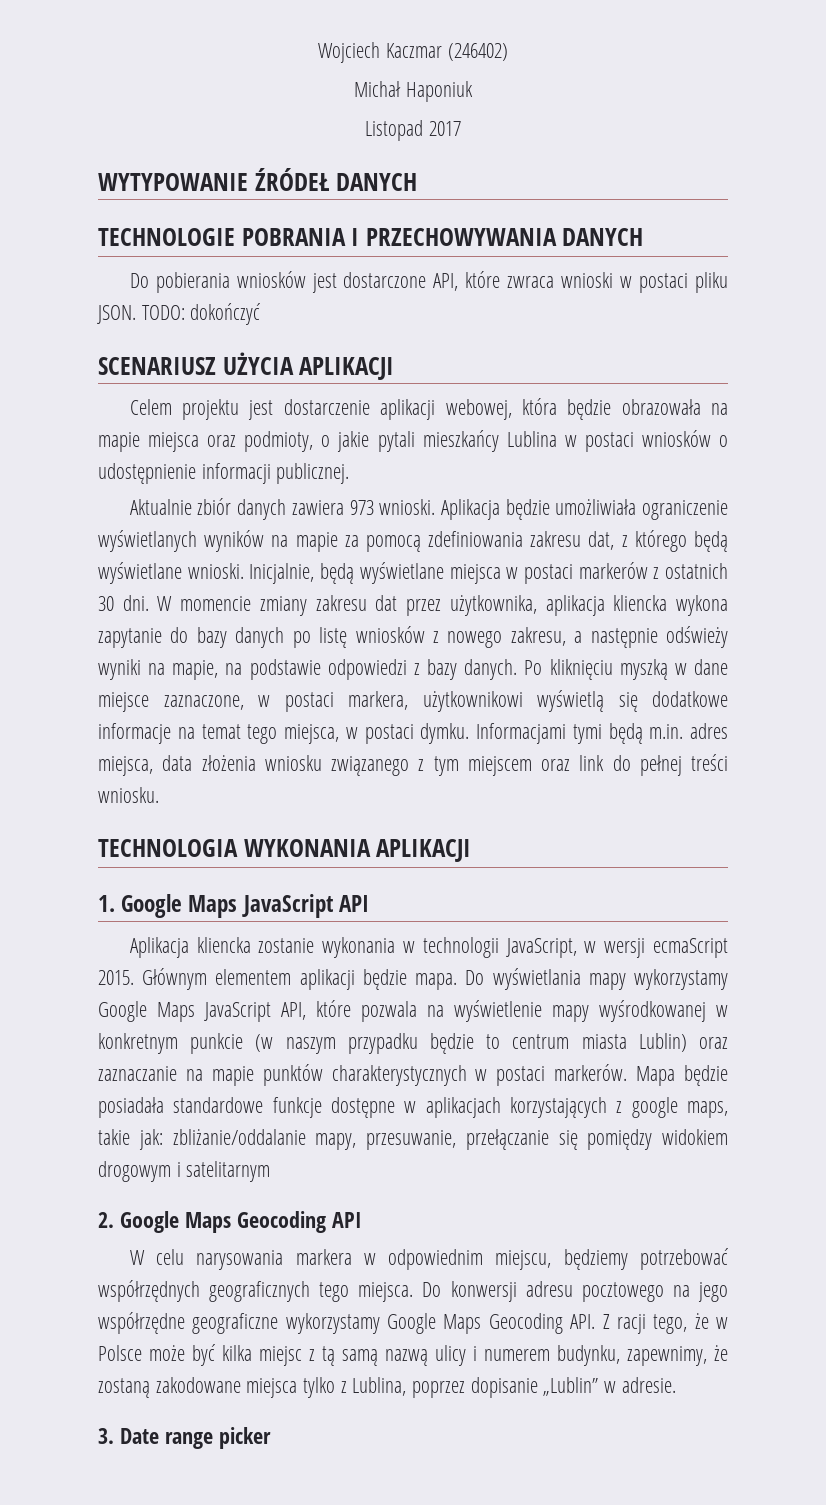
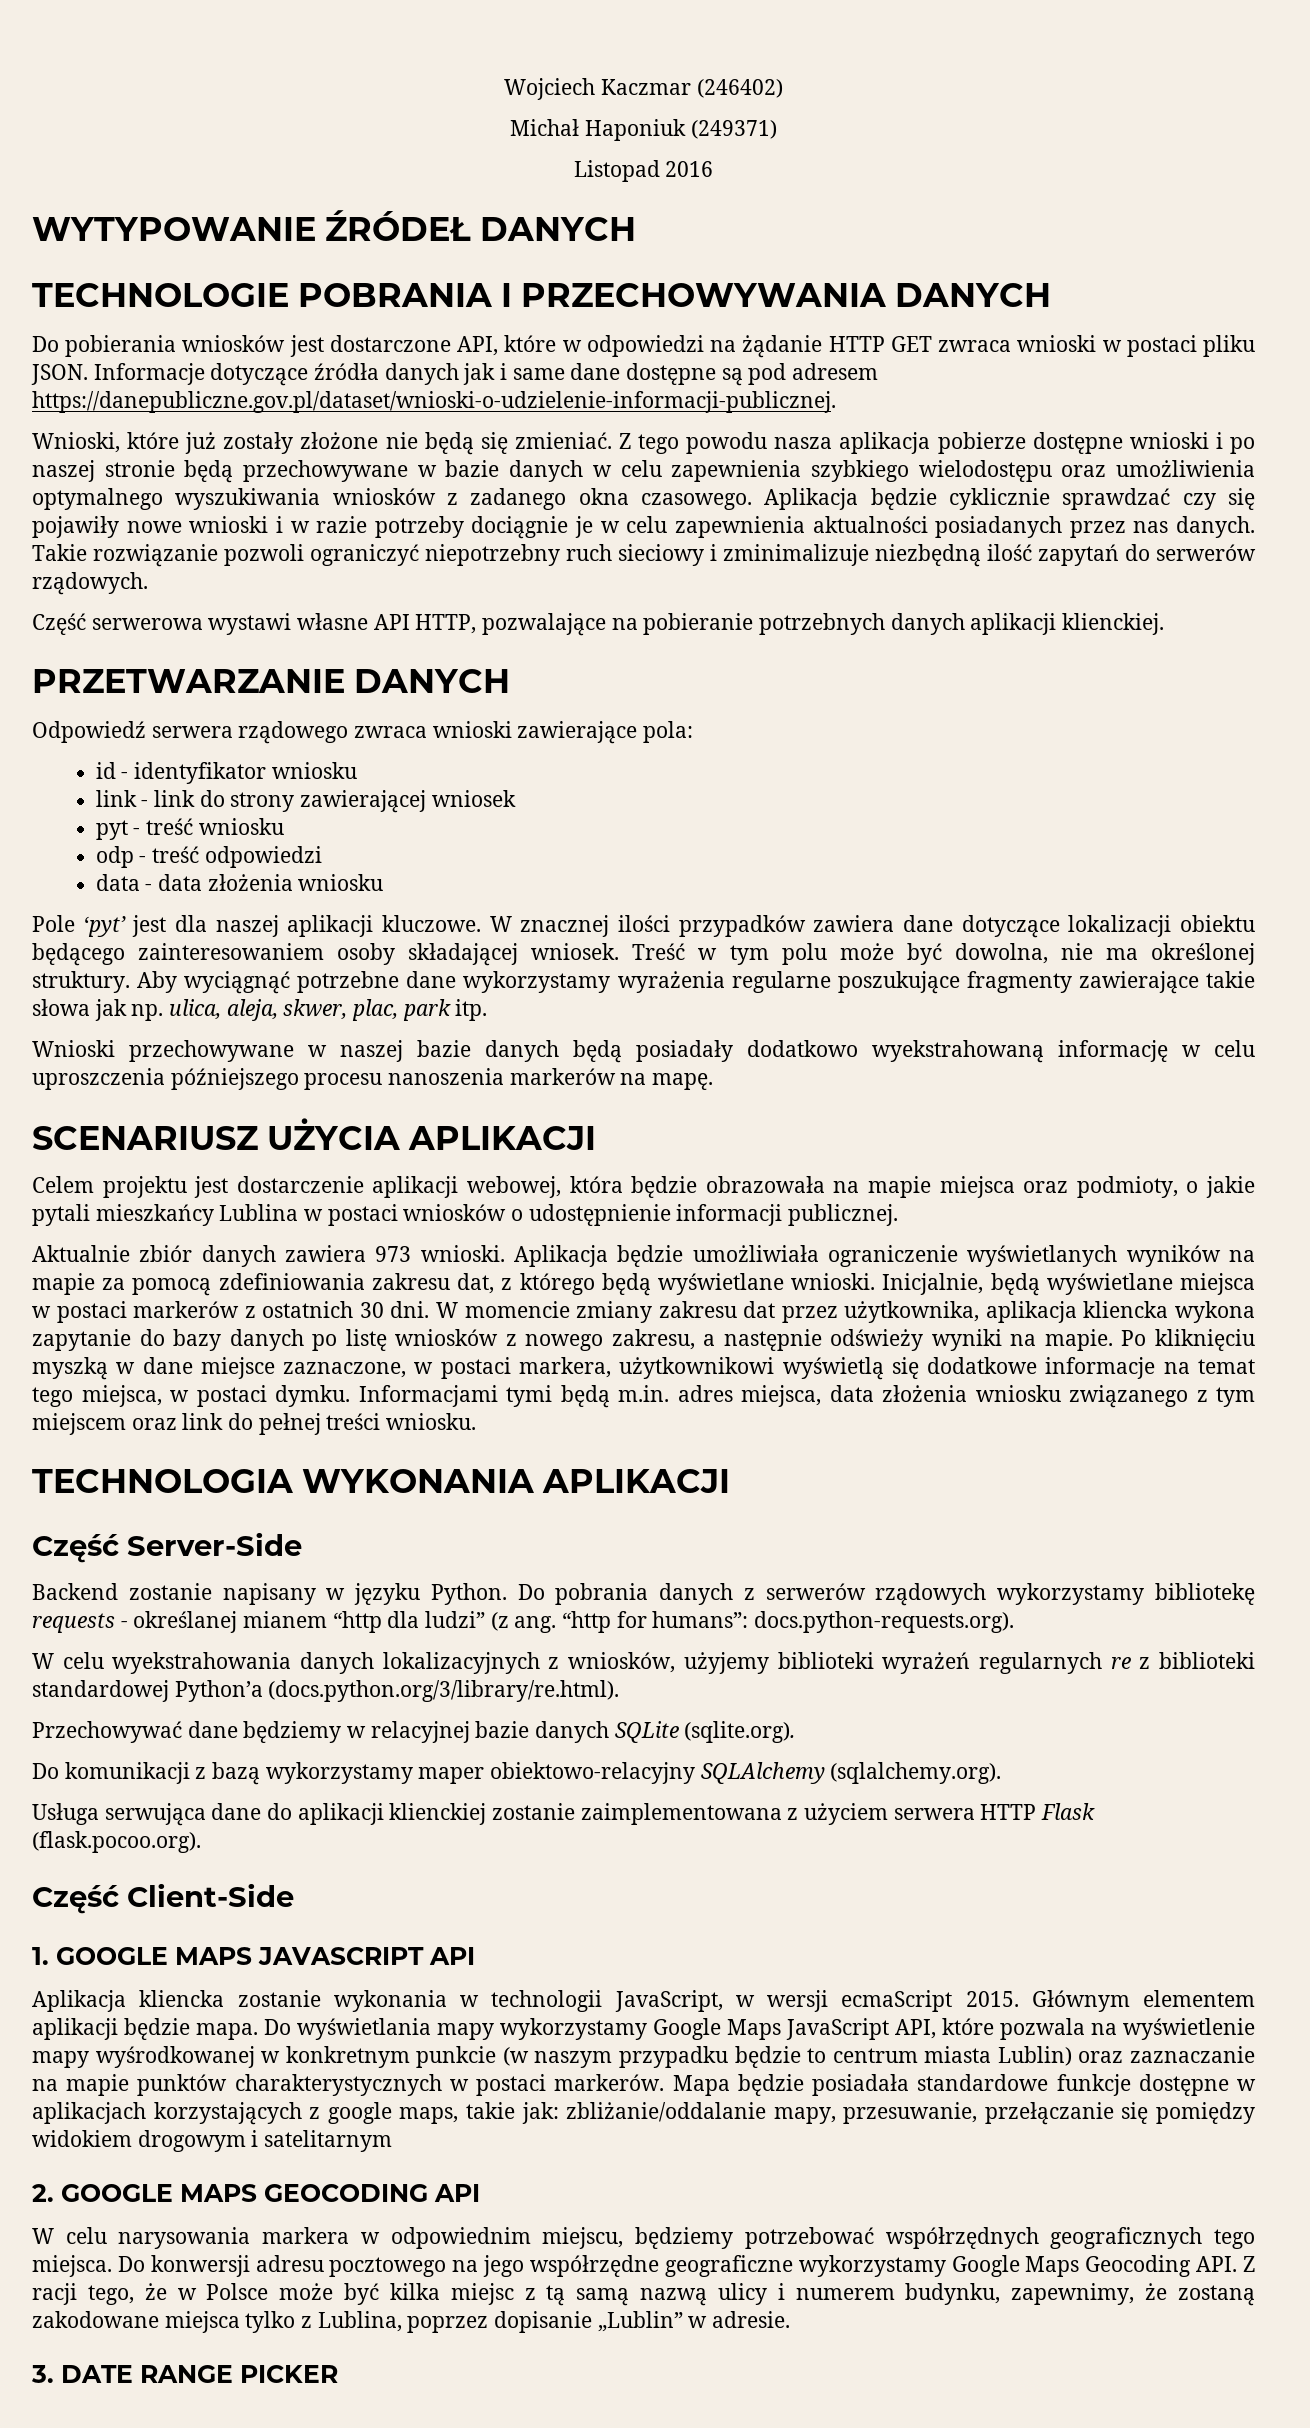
- Michał Haponiuk
+ Michał Haponiuk (249371)
- Listopad 2017
+ Listopad 2016
- Do pobierania wniosków jest dostarczone API, które zwraca wnioski w postaci pliku JSON.
+ Do pobierania wniosków jest dostarczone API, które w odpowiedzi na żądanie HTTP GET zwraca wnioski w postaci pliku JSON.
- TODO: dokończyć
+ Informacje dotyczące źródła danych jak i same dane dostępne są pod adresem https://danepubliczne.gov.pl/dataset/wnioski-o-udzielenie-informacji-publicznej.
+ Wnioski, które już zostały złożone nie będą się zmieniać. Z tego powodu nasza aplikacja pobierze dostępne wnioski i po naszej stronie będą przechowywane w bazie danych w celu zapewnienia szybkiego wielodostępu oraz umożliwienia optymalnego wyszukiwania wniosków z zadanego okna czasowego. Aplikacja będzie cyklicznie sprawdzać czy się pojawiły nowe wnioski i w razie potrzeby dociągnie je w celu zapewnienia aktualności posiadanych przez nas danych. Takie rozwiązanie pozwoli ograniczyć niepotrzebny ruch sieciowy i zminimalizuje niezbędną ilość zapytań do serwerów rządowych.
+ Część serwerowa wystawi własne API HTTP, pozwalające na pobieranie potrzebnych danych aplikacji klienckiej.
+ PRZETWARZANIE DANYCH
+ Odpowiedź serwera rządowego zwraca wnioski zawierające pola:
+ id - identyfikator wniosku
+ link - link do strony zawierającej wniosek
+ pyt - treść wniosku
+ odp - treść odpowiedzi
+ data - data złożenia wniosku
+ Pole ‘pyt’ jest dla naszej aplikacji kluczowe. W znacznej ilości przypadków zawiera dane dotyczące lokalizacji obiektu będącego zainteresowaniem osoby składającej wniosek. Treść w tym polu może być dowolna, nie ma określonej struktury. Aby wyciągnąć potrzebne dane wykorzystamy wyrażenia regularne poszukujące fragmenty zawierające takie słowa jak np. ulica, aleja, skwer, plac, park itp.
+ Wnioski przechowywane w naszej bazie danych będą posiadały dodatkowo wyekstrahowaną informację w celu uproszczenia późniejszego procesu nanoszenia markerów na mapę.
- W momencie zmiany zakresu dat przez użytkownika, aplikacja kliencka wykona zapytanie do bazy danych po listę wniosków z nowego zakresu, a następnie odświeży wyniki na mapie, na podstawie odpowiedzi z bazy danych.
+ W momencie zmiany zakresu dat przez użytkownika, aplikacja kliencka wykona zapytanie do bazy danych po listę wniosków z nowego zakresu, a następnie odświeży wyniki na mapie.
- 1. Google Maps JavaScript API
+ Część Server-Side
+ Backend zostanie napisany w języku Python. Do pobrania danych z serwerów rządowych wykorzystamy bibliotekę requests - określanej mianem “http dla ludzi” (z ang. “http for humans”: docs.python-requests.org).
+ W celu wyekstrahowania danych lokalizacyjnych z wniosków, użyjemy biblioteki wyrażeń regularnych re z biblioteki standardowej Python’a (docs.python.org/3/library/re.html).
+ Przechowywać dane będziemy w relacyjnej bazie danych SQLite (sqlite.org).
+ Do komunikacji z bazą wykorzystamy maper obiektowo-relacyjny SQLAlchemy (sqlalchemy.org).
+ Usługa serwująca dane do aplikacji klienckiej zostanie zaimplementowana z użyciem serwera HTTP Flask (flask.pocoo.org).
+ Część Client-Side
+ 1. GOOGLE MAPS JAVASCRIPT API
- 2. Google Maps Geocoding API
+ 2. GOOGLE MAPS GEOCODING API
- 3. Date range picker
+ 3. DATE RANGE PICKER

